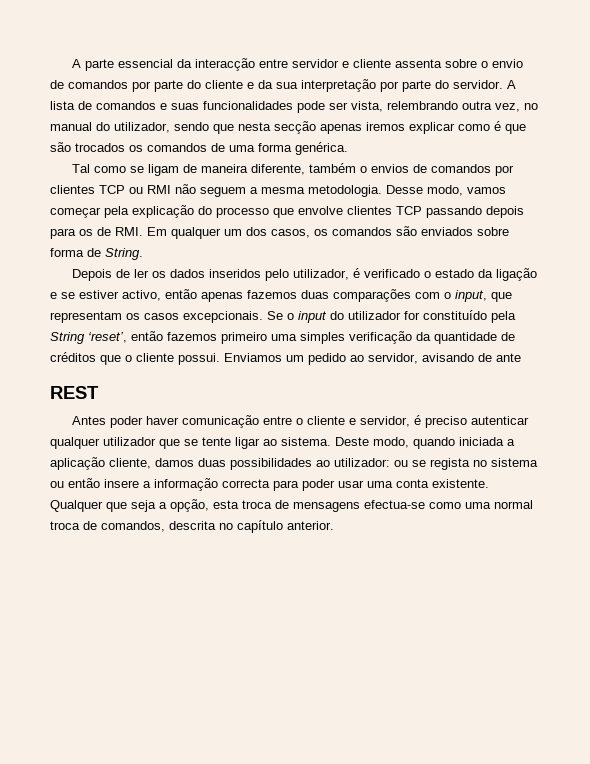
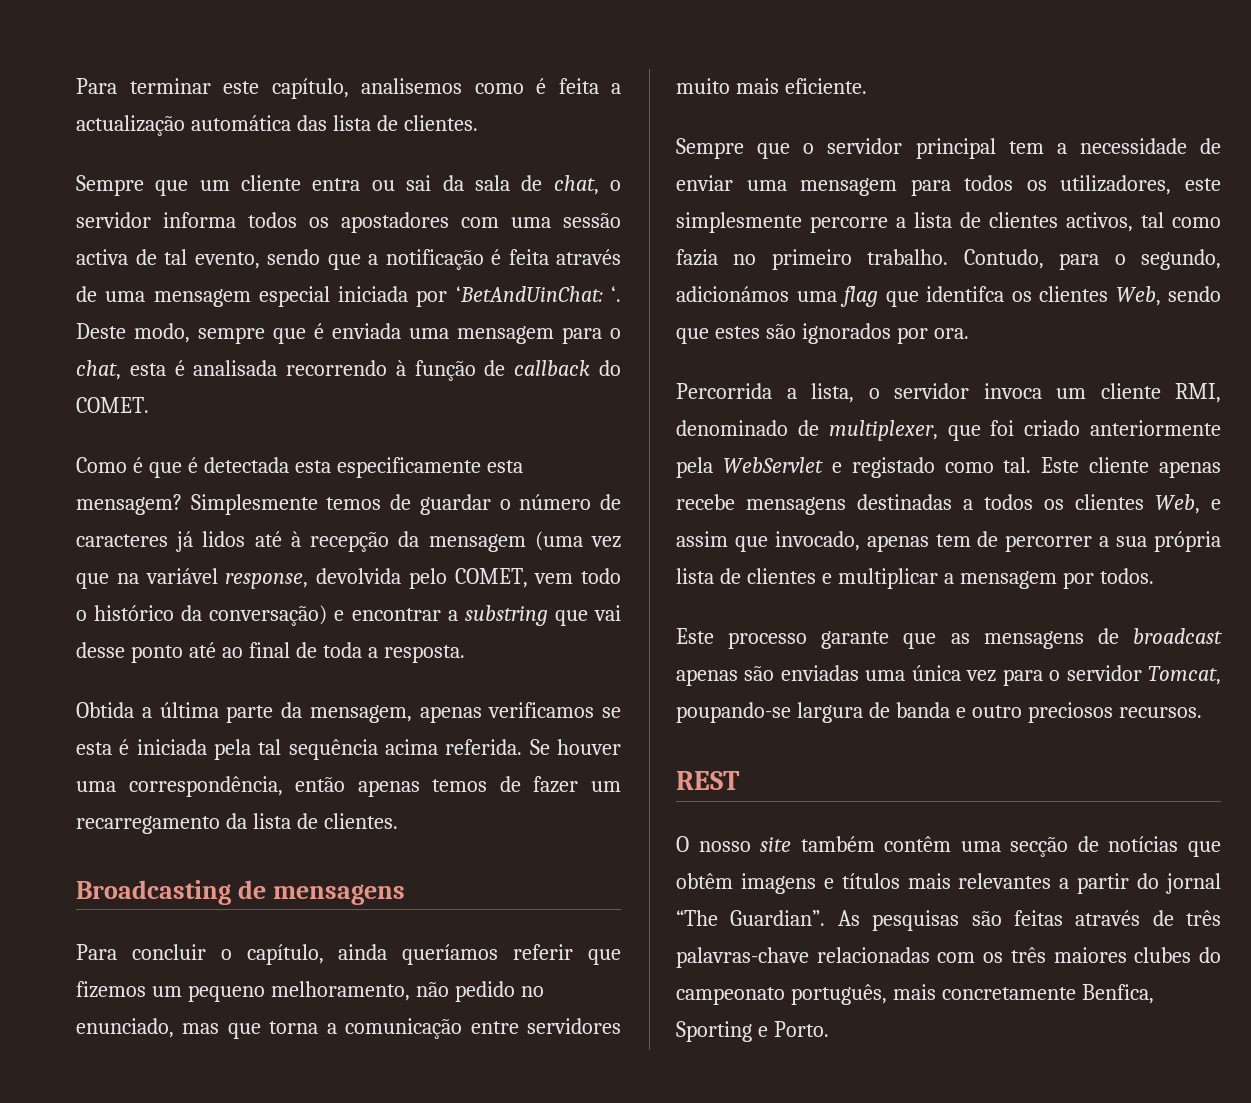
- A parte essencial da interacção entre servidor e cliente assenta sobre o envio de comandos por parte do cliente e da sua interpretação por parte do servidor. A lista de comandos e suas funcionalidades pode ser vista, relembrando outra vez, no manual do utilizador, sendo que nesta secção apenas iremos explicar como é que são trocados os comandos de uma forma genérica.
- Tal como se ligam de maneira diferente, também o envios de comandos por clientes TCP ou RMI não seguem a mesma metodologia. Desse modo, vamos começar pela explicação do processo que envolve clientes TCP passando depois para os de RMI. Em qualquer um dos casos, os comandos são enviados sobre forma de String.
- Depois de ler os dados inseridos pelo utilizador, é verificado o estado da ligação e se estiver activo, então apenas fazemos duas comparações com o input, que representam os casos excepcionais. Se o input do utilizador for constituído pela String ‘reset’, então fazemos primeiro uma simples verificação da quantidade de créditos que o cliente possui. Enviamos um pedido ao servidor, avisando de ante
+ Para terminar este capítulo, analisemos como é feita a actualização automática das lista de clientes.
+ Sempre que um cliente entra ou sai da sala de chat, o servidor informa todos os apostadores com uma sessão activa de tal evento, sendo que a notificação é feita através de uma mensagem especial iniciada por ‘BetAndUinChat: ‘. Deste modo, sempre que é enviada uma mensagem para o chat, esta é analisada recorrendo à função de callback do COMET.
+ Como é que é detectada esta especificamente esta mensagem? Simplesmente temos de guardar o número de caracteres já lidos até à recepção da mensagem (uma vez que na variável response, devolvida pelo COMET, vem todo o histórico da conversação) e encontrar a substring que vai desse ponto até ao final de toda a resposta.
+ Obtida a última parte da mensagem, apenas verificamos se esta é iniciada pela tal sequência acima referida. Se houver uma correspondência, então apenas temos de fazer um recarregamento da lista de clientes.
+ Broadcasting de mensagens
+ Para concluir o capítulo, ainda queríamos referir que fizemos um pequeno melhoramento, não pedido no enunciado, mas que torna a comunicação entre servidores muito mais eficiente.
+ Sempre que o servidor principal tem a necessidade de enviar uma mensagem para todos os utilizadores, este simplesmente percorre a lista de clientes activos, tal como fazia no primeiro trabalho. Contudo, para o segundo, adicionámos uma flag que identifca os clientes Web, sendo que estes são ignorados por ora.
+ Percorrida a lista, o servidor invoca um cliente RMI, denominado de multiplexer, que foi criado anteriormente pela WebServlet e registado como tal. Este cliente apenas recebe mensagens destinadas a todos os clientes Web, e assim que invocado, apenas tem de percorrer a sua própria lista de clientes e multiplicar a mensagem por todos.
+ Este processo garante que as mensagens de broadcast apenas são enviadas uma única vez para o servidor Tomcat, poupando-se largura de banda e outro preciosos recursos.
  REST
- Antes poder haver comunicação entre o cliente e servidor, é preciso autenticar qualquer utilizador que se tente ligar ao sistema. Deste modo, quando iniciada a aplicação cliente, damos duas possibilidades ao utilizador: ou se regista no sistema ou então insere a informação correcta para poder usar uma conta existente. Qualquer que seja a opção, esta troca de mensagens efectua-se como uma normal troca de comandos, descrita no capítulo anterior.
+ O nosso site também contêm uma secção de notícias que obtêm imagens e títulos mais relevantes a partir do jornal “The Guardian”. As pesquisas são feitas através de três palavras-chave relacionadas com os três maiores clubes do campeonato português, mais concretamente Benfica, Sporting e Porto.

